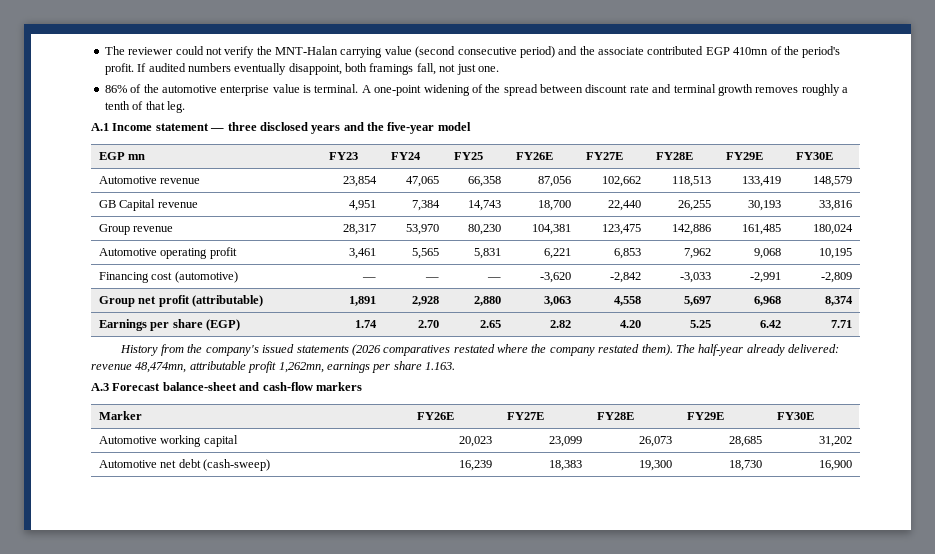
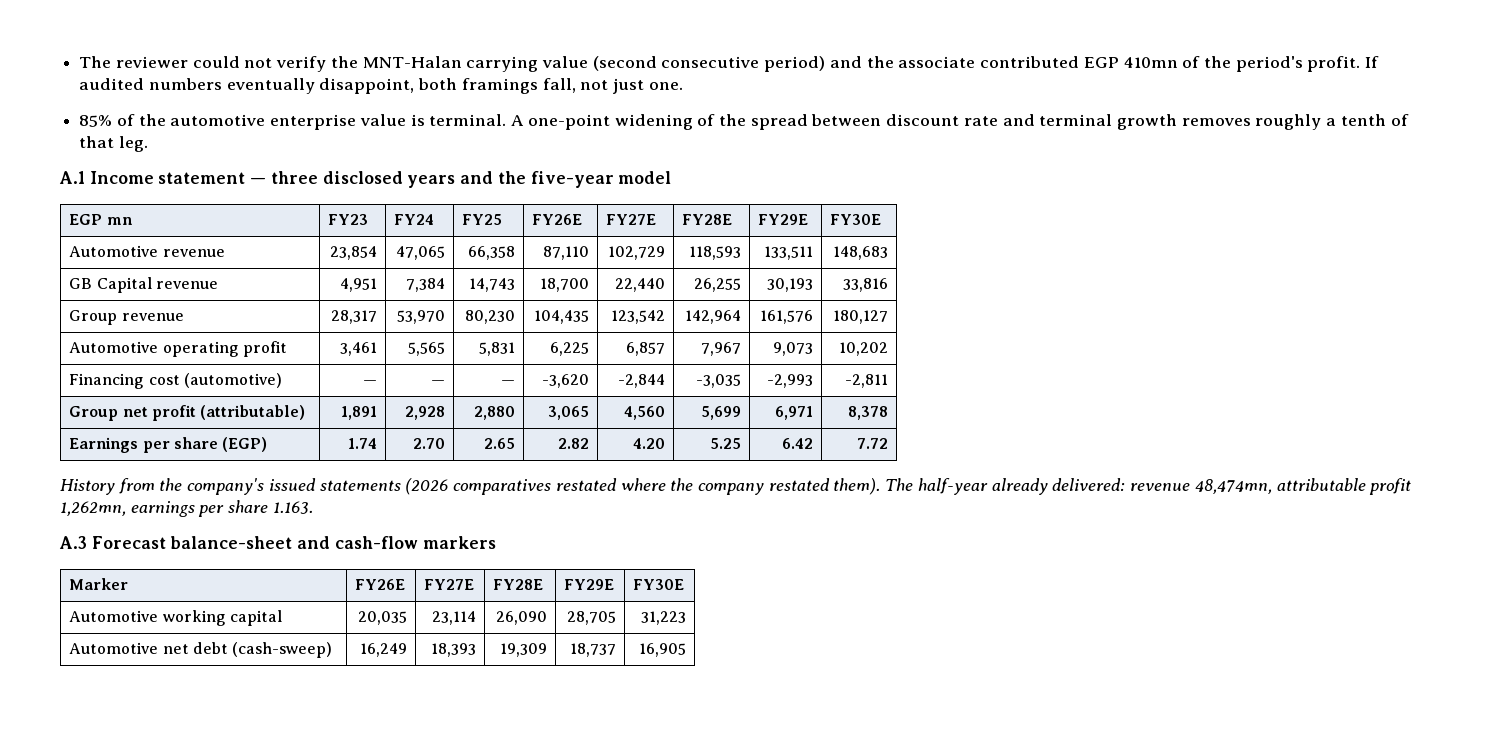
- 86% of the automotive enterprise value is terminal.
+ 85% of the automotive enterprise value is terminal.
- Automotive revenue | 23,854 | 47,065 | 66,358 | 87,056 | 102,662 | 118,513 | 133,419 | 148,579
+ Automotive revenue | 23,854 | 47,065 | 66,358 | 87,110 | 102,729 | 118,593 | 133,511 | 148,683
- Group revenue | 28,317 | 53,970 | 80,230 | 104,381 | 123,475 | 142,886 | 161,485 | 180,024
+ Group revenue | 28,317 | 53,970 | 80,230 | 104,435 | 123,542 | 142,964 | 161,576 | 180,127
- Automotive operating profit | 3,461 | 5,565 | 5,831 | 6,221 | 6,853 | 7,962 | 9,068 | 10,195
+ Automotive operating profit | 3,461 | 5,565 | 5,831 | 6,225 | 6,857 | 7,967 | 9,073 | 10,202
- Financing cost (automotive) | — | — | — | -3,620 | -2,842 | -3,033 | -2,991 | -2,809
+ Financing cost (automotive) | — | — | — | -3,620 | -2,844 | -3,035 | -2,993 | -2,811
- Group net profit (attributable) | 1,891 | 2,928 | 2,880 | 3,063 | 4,558 | 5,697 | 6,968 | 8,374
+ Group net profit (attributable) | 1,891 | 2,928 | 2,880 | 3,065 | 4,560 | 5,699 | 6,971 | 8,378
- Earnings per share (EGP) | 1.74 | 2.70 | 2.65 | 2.82 | 4.20 | 5.25 | 6.42 | 7.71
+ Earnings per share (EGP) | 1.74 | 2.70 | 2.65 | 2.82 | 4.20 | 5.25 | 6.42 | 7.72
- Automotive working capital | 20,023 | 23,099 | 26,073 | 28,685 | 31,202
+ Automotive working capital | 20,035 | 23,114 | 26,090 | 28,705 | 31,223
- Automotive net debt (cash-sweep) | 16,239 | 18,383 | 19,300 | 18,730 | 16,900
+ Automotive net debt (cash-sweep) | 16,249 | 18,393 | 19,309 | 18,737 | 16,905

